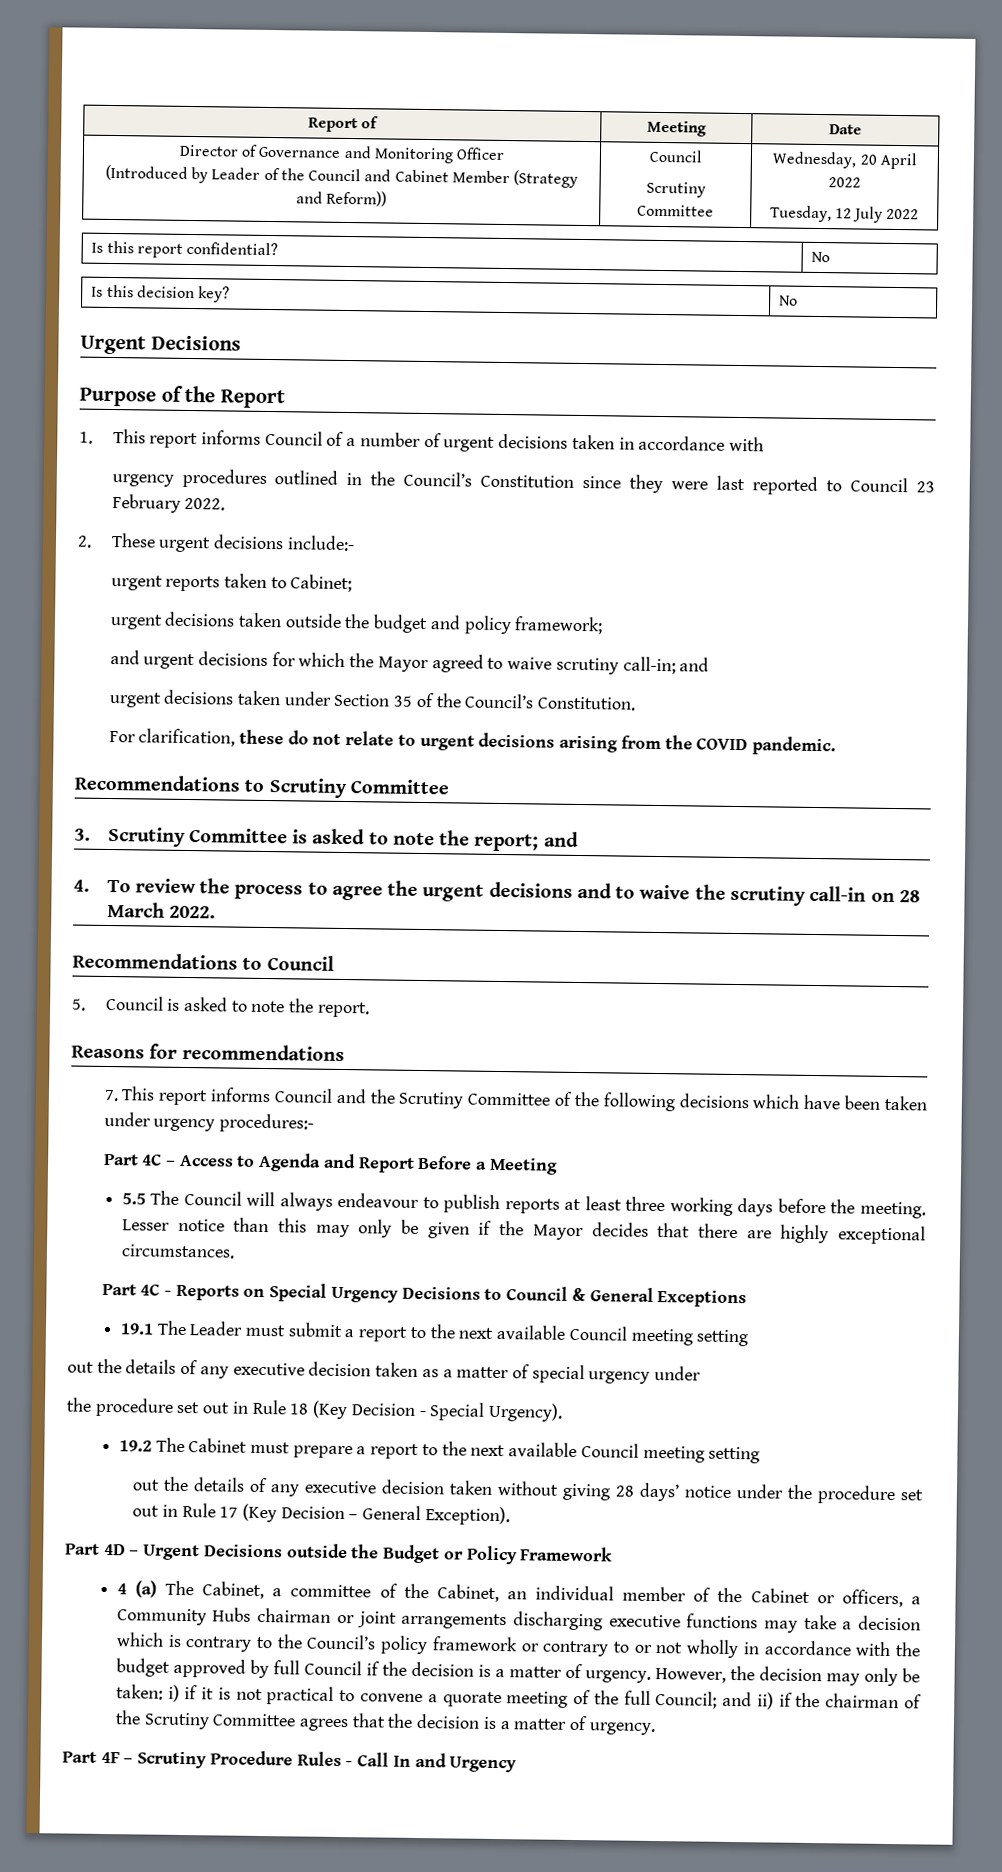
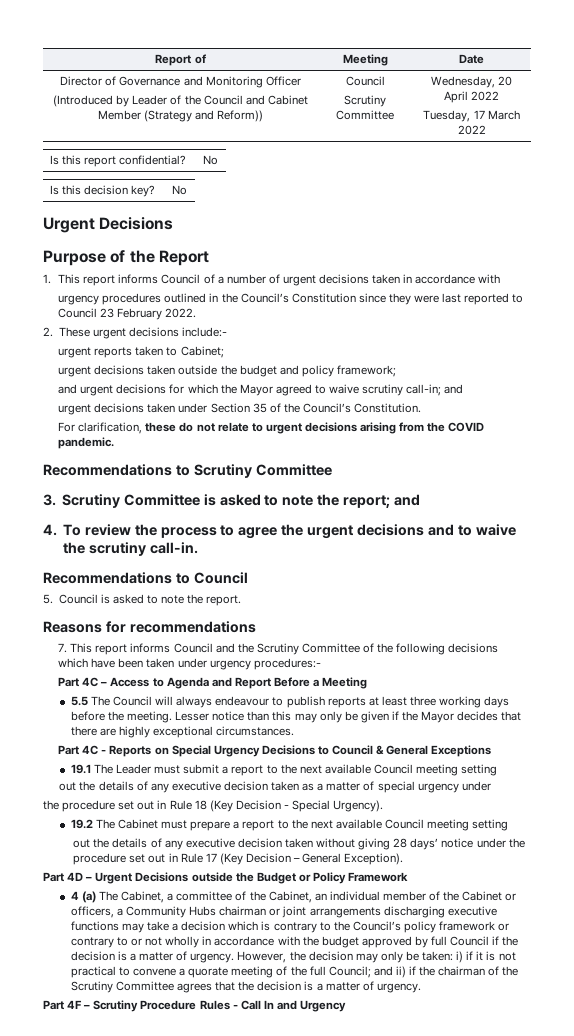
  Director of Governance and Monitoring Officer
  (Introduced by Leader of the Council and Cabinet Member (Strategy and Reform)) | Council
  Scrutiny Committee | Wednesday, 20 April 2022
- Tuesday, 12 July 2022
+ Tuesday, 17 March 2022
- 4. To review the process to agree the urgent decisions and to waive the scrutiny call-in on 28 March 2022.
+ 4. To review the process to agree the urgent decisions and to waive the scrutiny call-in.

